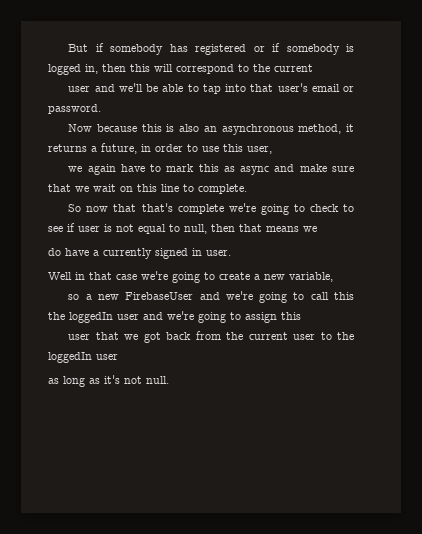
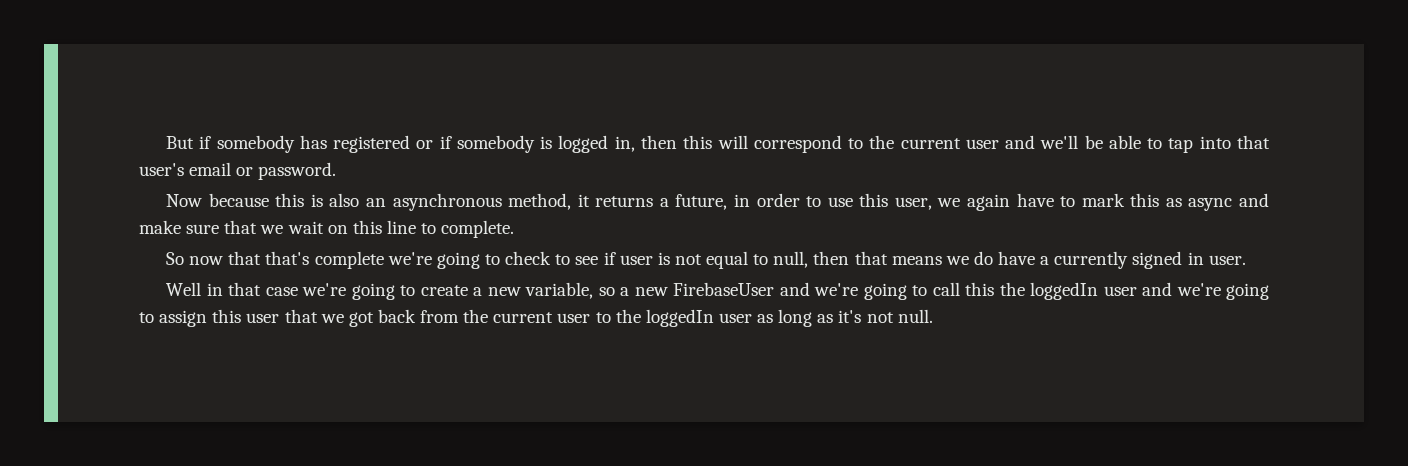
- But if somebody has registered or if somebody is logged in, then this will correspond to the current
- user and we'll be able to tap into that user's email or password.
+ But if somebody has registered or if somebody is logged in, then this will correspond to the current user and we'll be able to tap into that user's email or password.
- Now because this is also an asynchronous method, it returns a future, in order to use this user,
- we again have to mark this as async and make sure that we wait on this line to complete.
+ Now because this is also an asynchronous method, it returns a future, in order to use this user, we again have to mark this as async and make sure that we wait on this line to complete.
- So now that that's complete we're going to check to see if user is not equal to null, then that means we
- do have a currently signed in user.
+ So now that that's complete we're going to check to see if user is not equal to null, then that means we do have a currently signed in user.
- Well in that case we're going to create a new variable,
- so a new FirebaseUser and we're going to call this the loggedIn user and we're going to assign this
- user that we got back from the current user to the loggedIn user
- as long as it's not null.
+ Well in that case we're going to create a new variable, so a new FirebaseUser and we're going to call this the loggedIn user and we're going to assign this user that we got back from the current user to the loggedIn user as long as it's not null.

